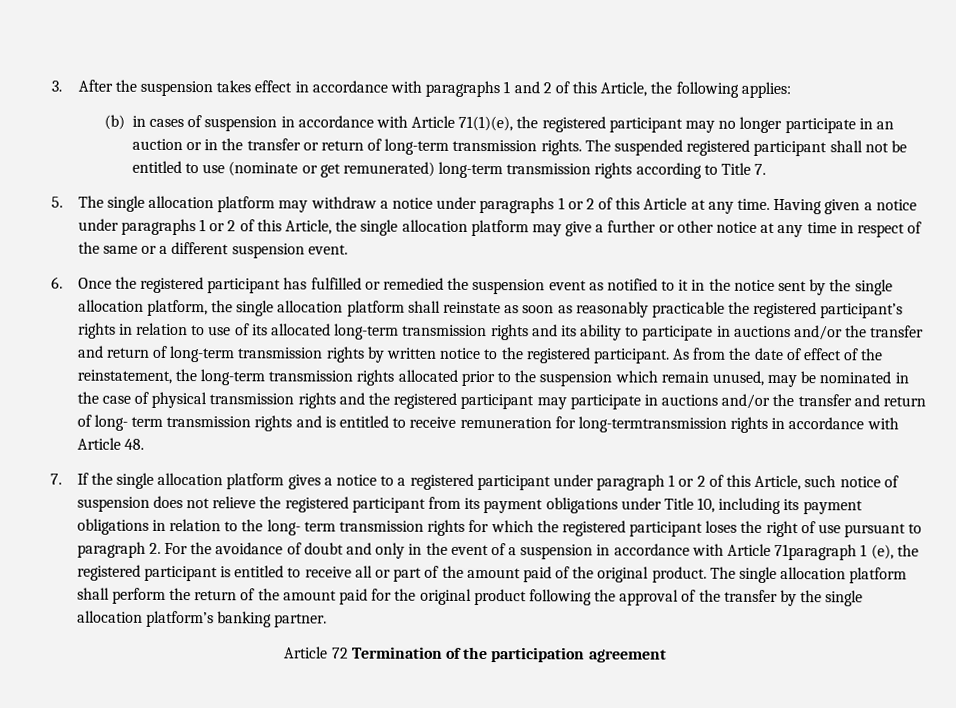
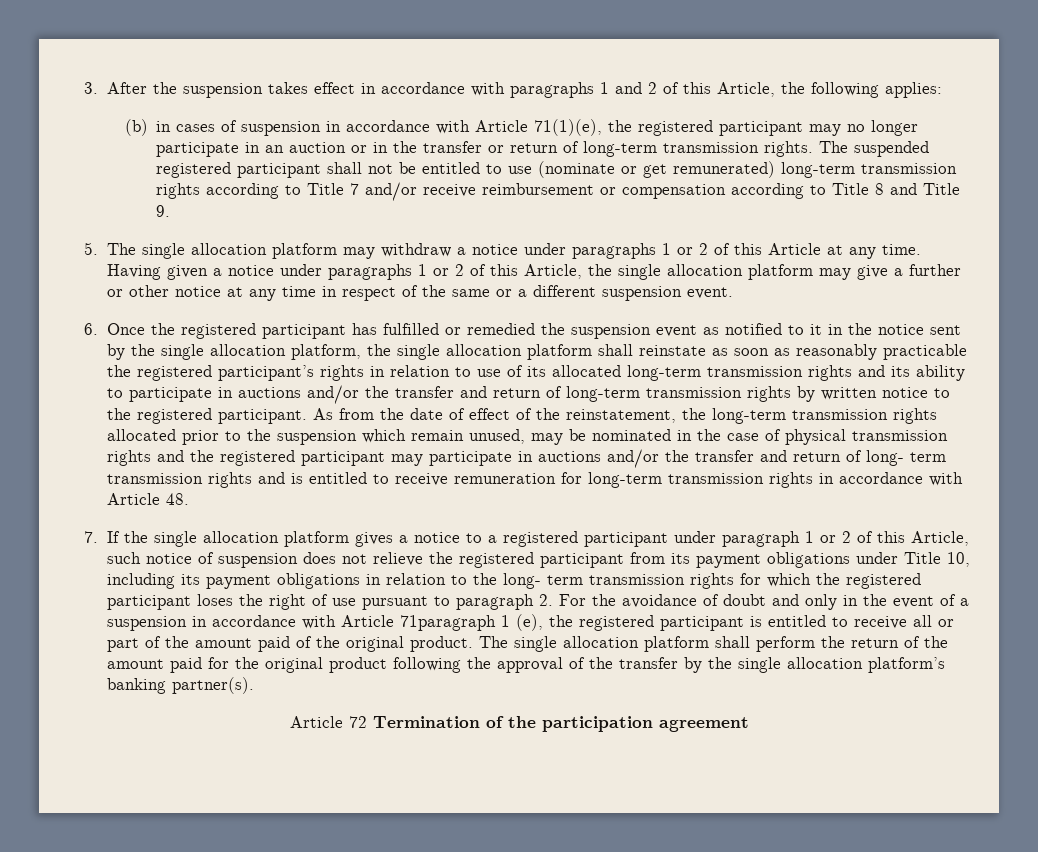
- The suspended registered participant shall not be entitled to use (nominate or get remunerated) long-term transmission rights according to Title 7.
+ The suspended registered participant shall not be entitled to use (nominate or get remunerated) long-term transmission rights according to Title 7 and/or receive reimbursement or compensation according to Title 8 and Title 9.
- As from the date of effect of the reinstatement, the long-term transmission rights allocated prior to the suspension which remain unused, may be nominated in the case of physical transmission rights and the registered participant may participate in auctions and/or the transfer and return of long- term transmission rights and is entitled to receive remuneration for long-termtransmission rights in accordance with Article 48.
+ As from the date of effect of the reinstatement, the long-term transmission rights allocated prior to the suspension which remain unused, may be nominated in the case of physical transmission rights and the registered participant may participate in auctions and/or the transfer and return of long- term transmission rights and is entitled to receive remuneration for long-term transmission rights in accordance with Article 48.
- The single allocation platform shall perform the return of the amount paid for the original product following the approval of the transfer by the single allocation platform’s banking partner.
+ The single allocation platform shall perform the return of the amount paid for the original product following the approval of the transfer by the single allocation platform’s banking partner(s).

